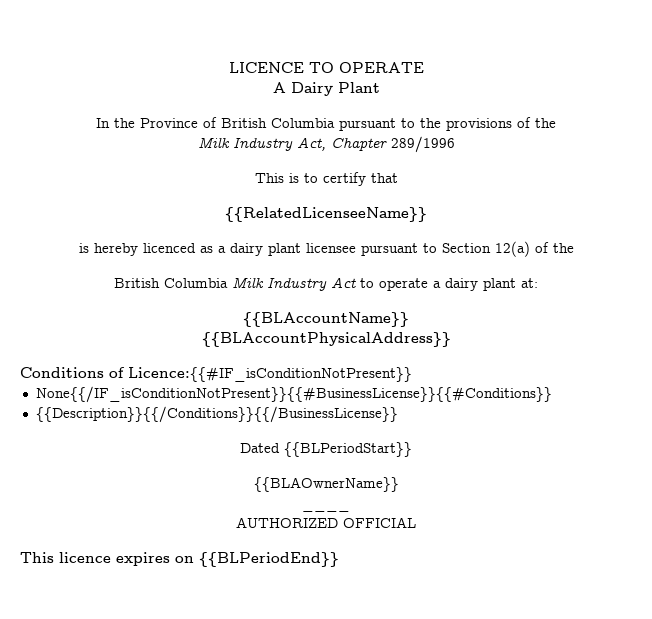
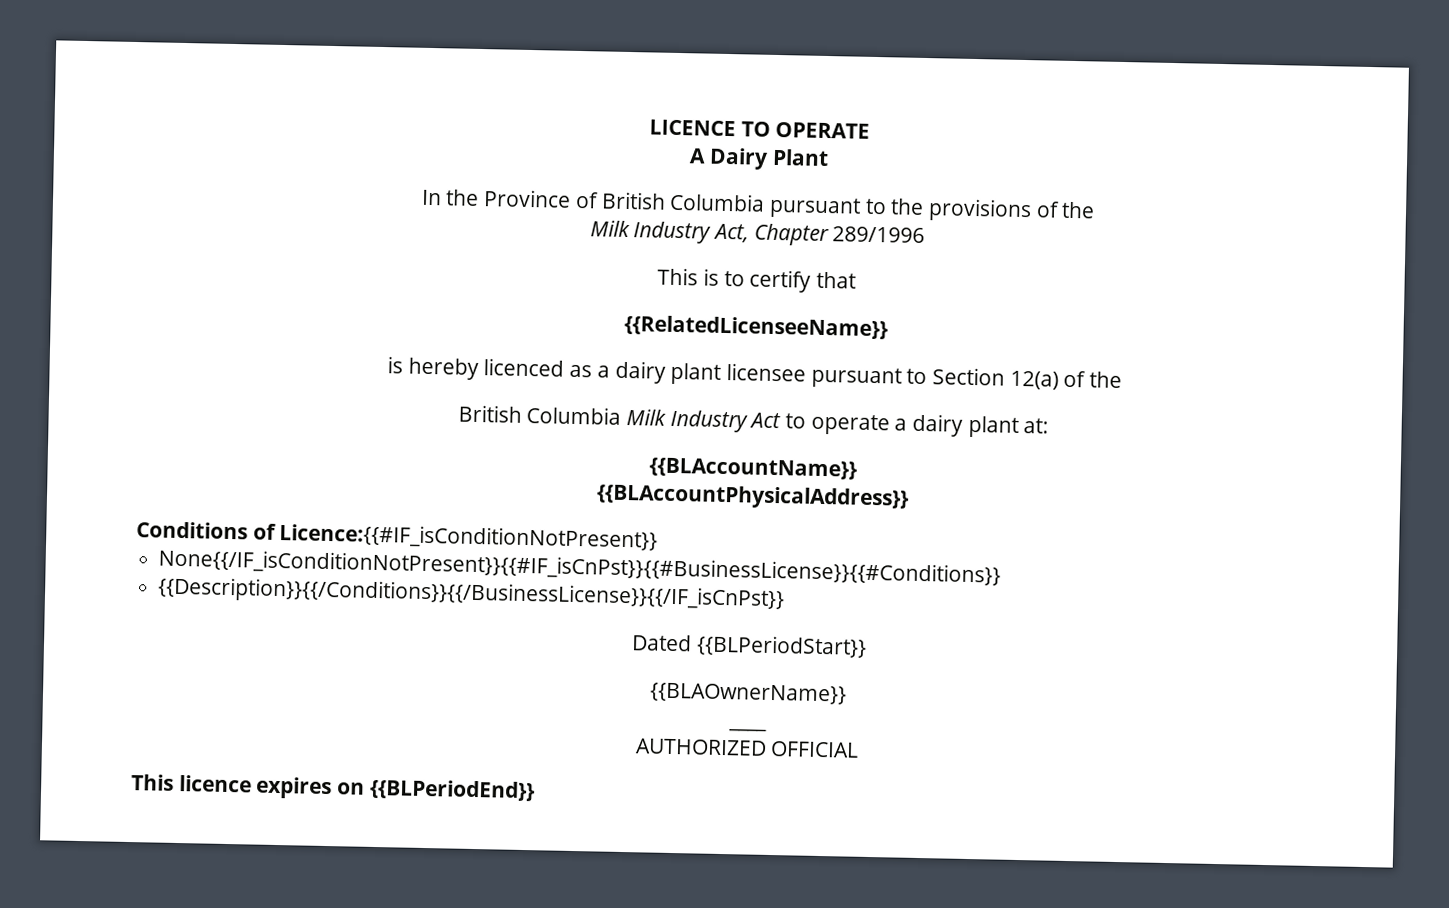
- None{{/IF_isConditionNotPresent}}{{#BusinessLicense}}{{#Conditions}}
- {{Description}}{{/Conditions}}{{/BusinessLicense}}
+ None{{/IF_isConditionNotPresent}}{{#IF_isCnPst}}{{#BusinessLicense}}{{#Conditions}}
+ {{Description}}{{/Conditions}}{{/BusinessLicense}}{{/IF_isCnPst}}

